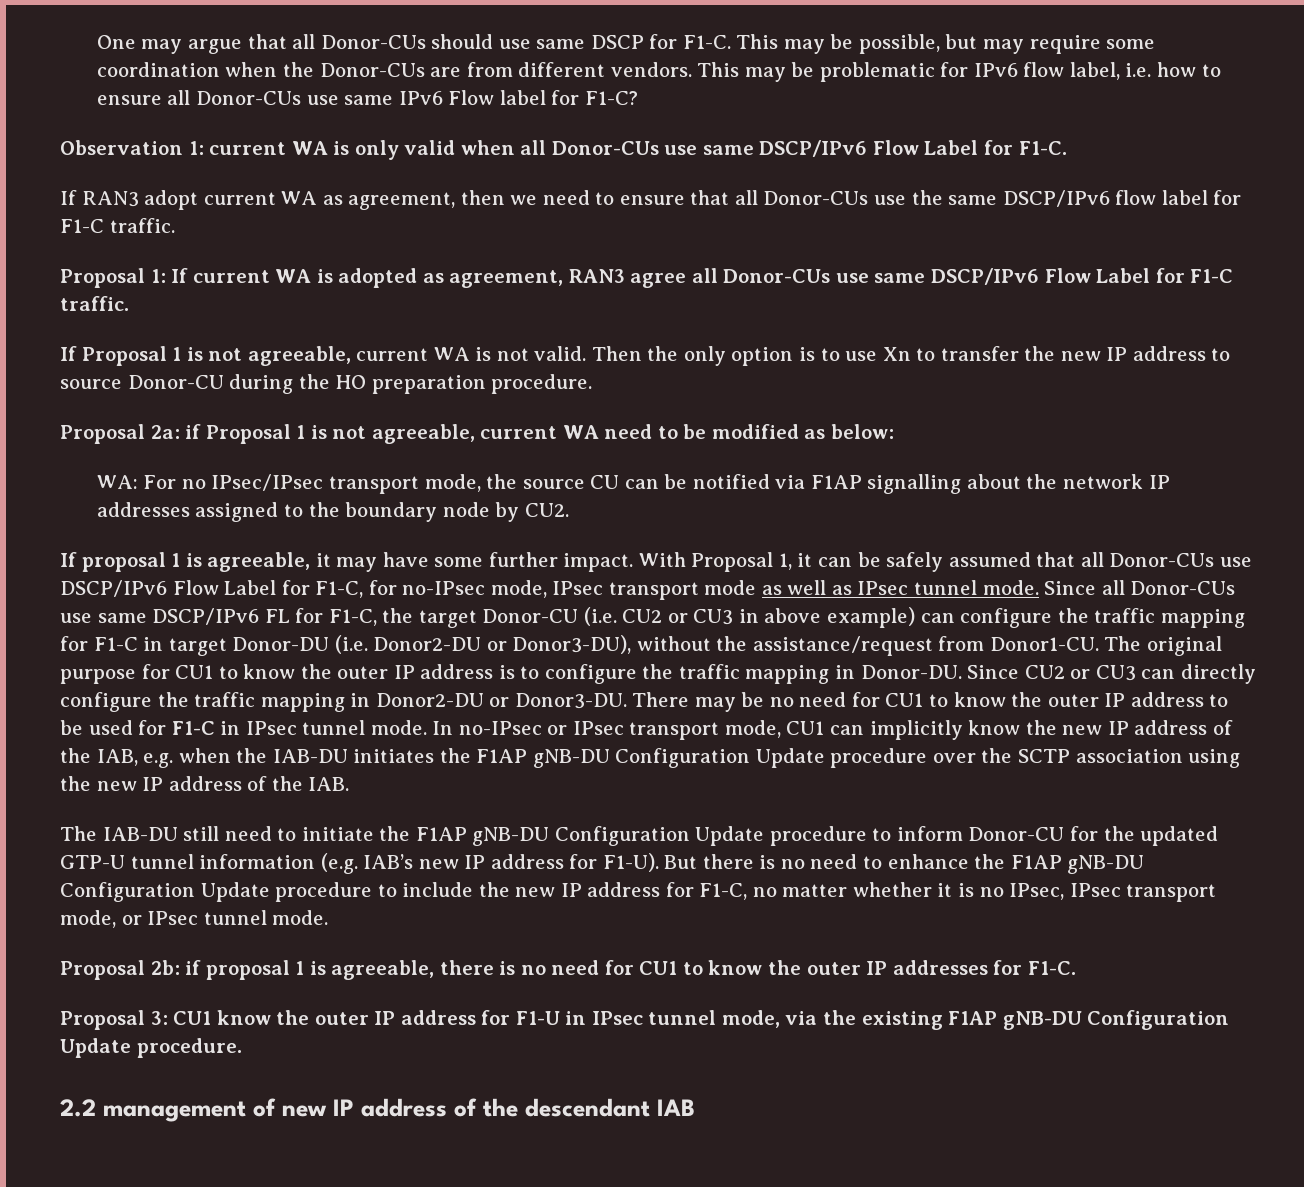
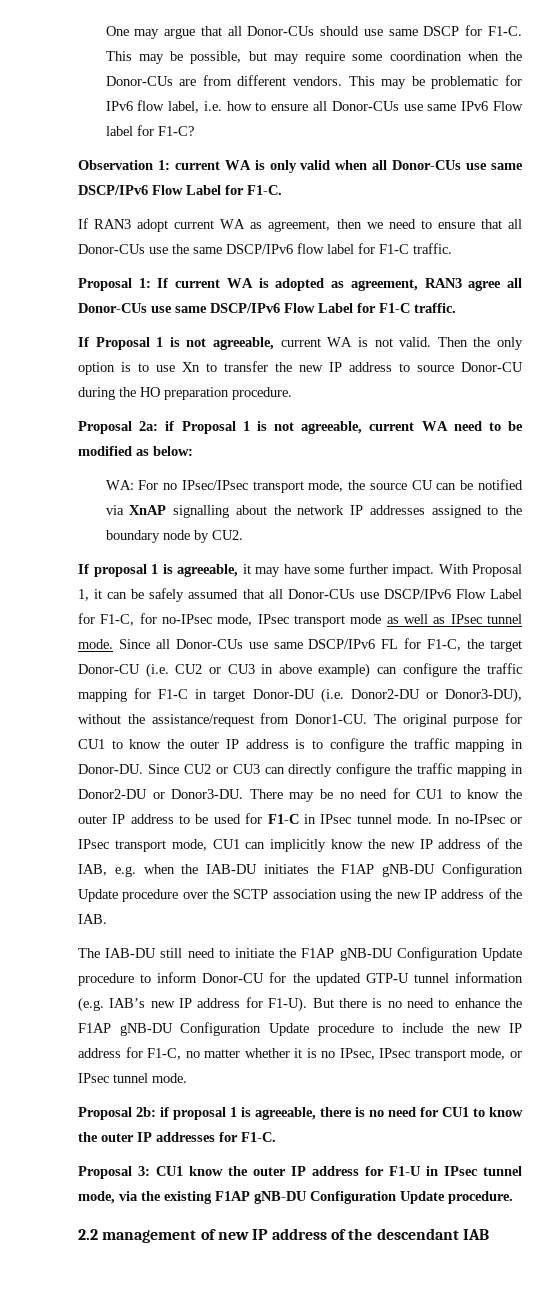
- WA: For no IPsec/IPsec transport mode, the source CU can be notified via F1AP signalling about the network IP addresses assigned to the boundary node by CU2.
+ WA: For no IPsec/IPsec transport mode, the source CU can be notified via XnAP signalling about the network IP addresses assigned to the boundary node by CU2.

